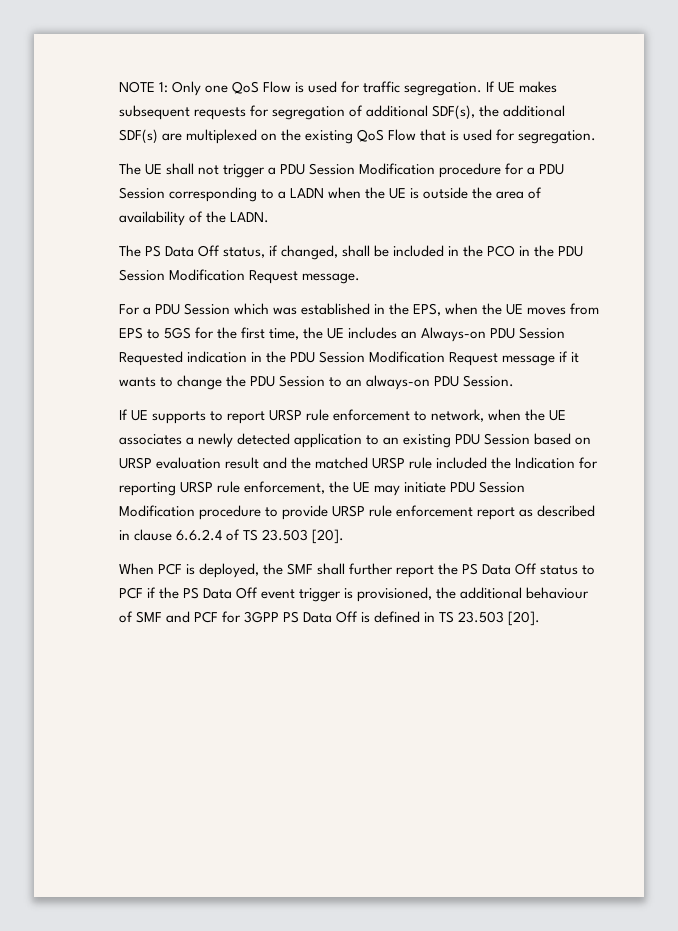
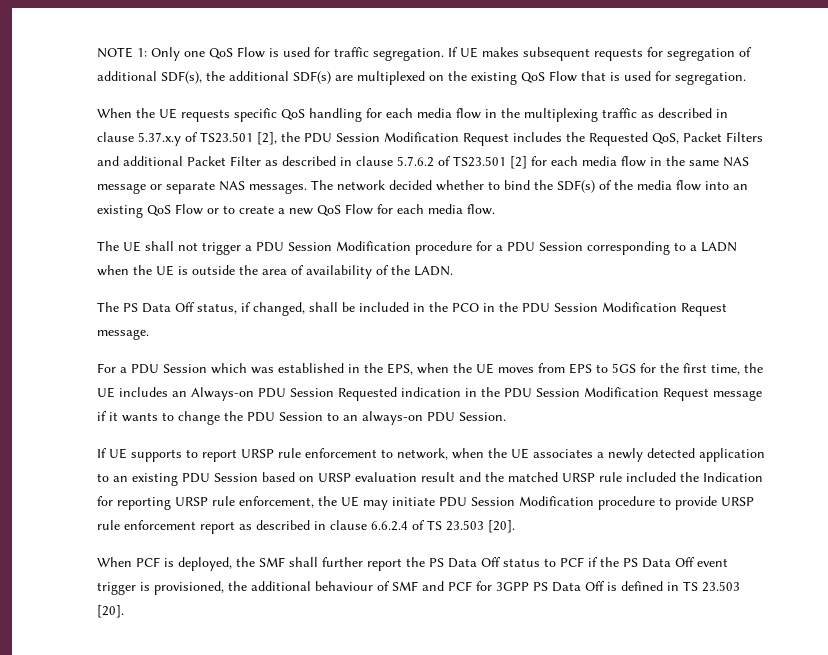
+ When the UE requests specific QoS handling for each media flow in the multiplexing traffic as described in clause 5.37.x.y of TS23.501 [2], the PDU Session Modification Request includes the Requested QoS, Packet Filters and additional Packet Filter as described in clause 5.7.6.2 of TS23.501 [2] for each media flow in the same NAS message or separate NAS messages. The network decided whether to bind the SDF(s) of the media flow into an existing QoS Flow or to create a new QoS Flow for each media flow.

